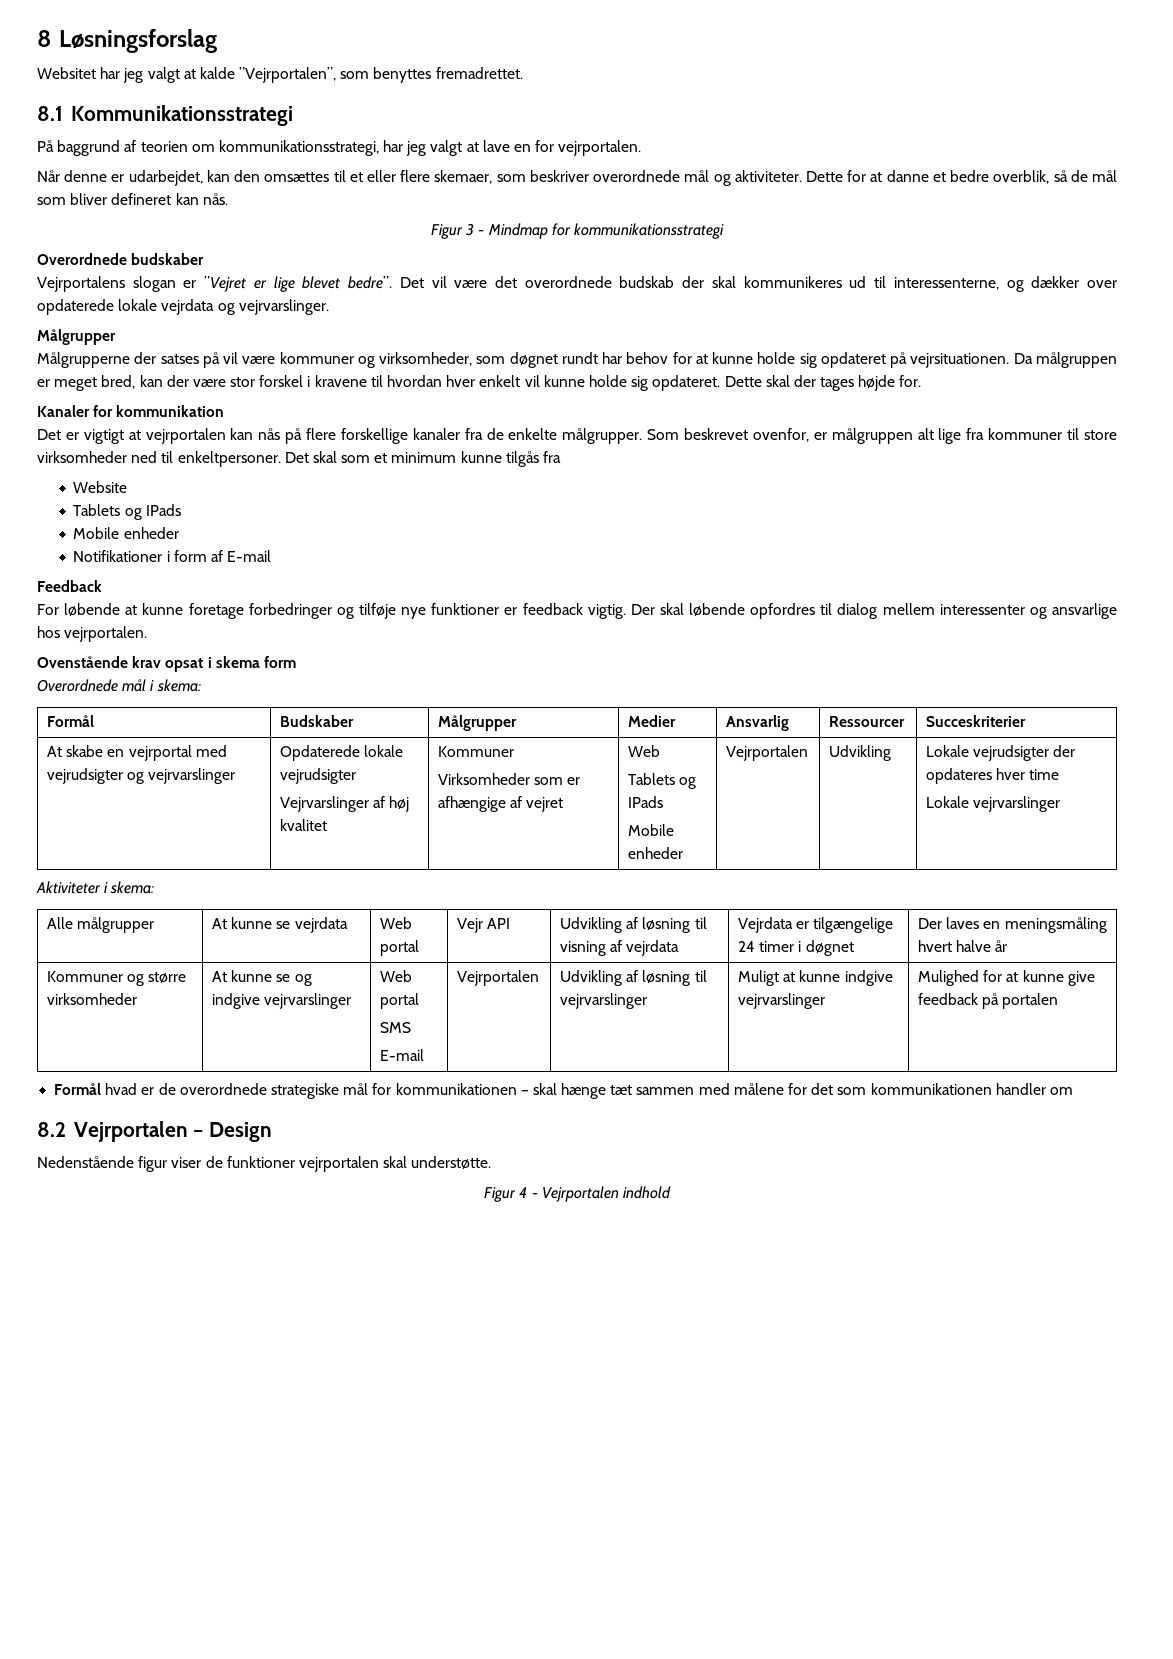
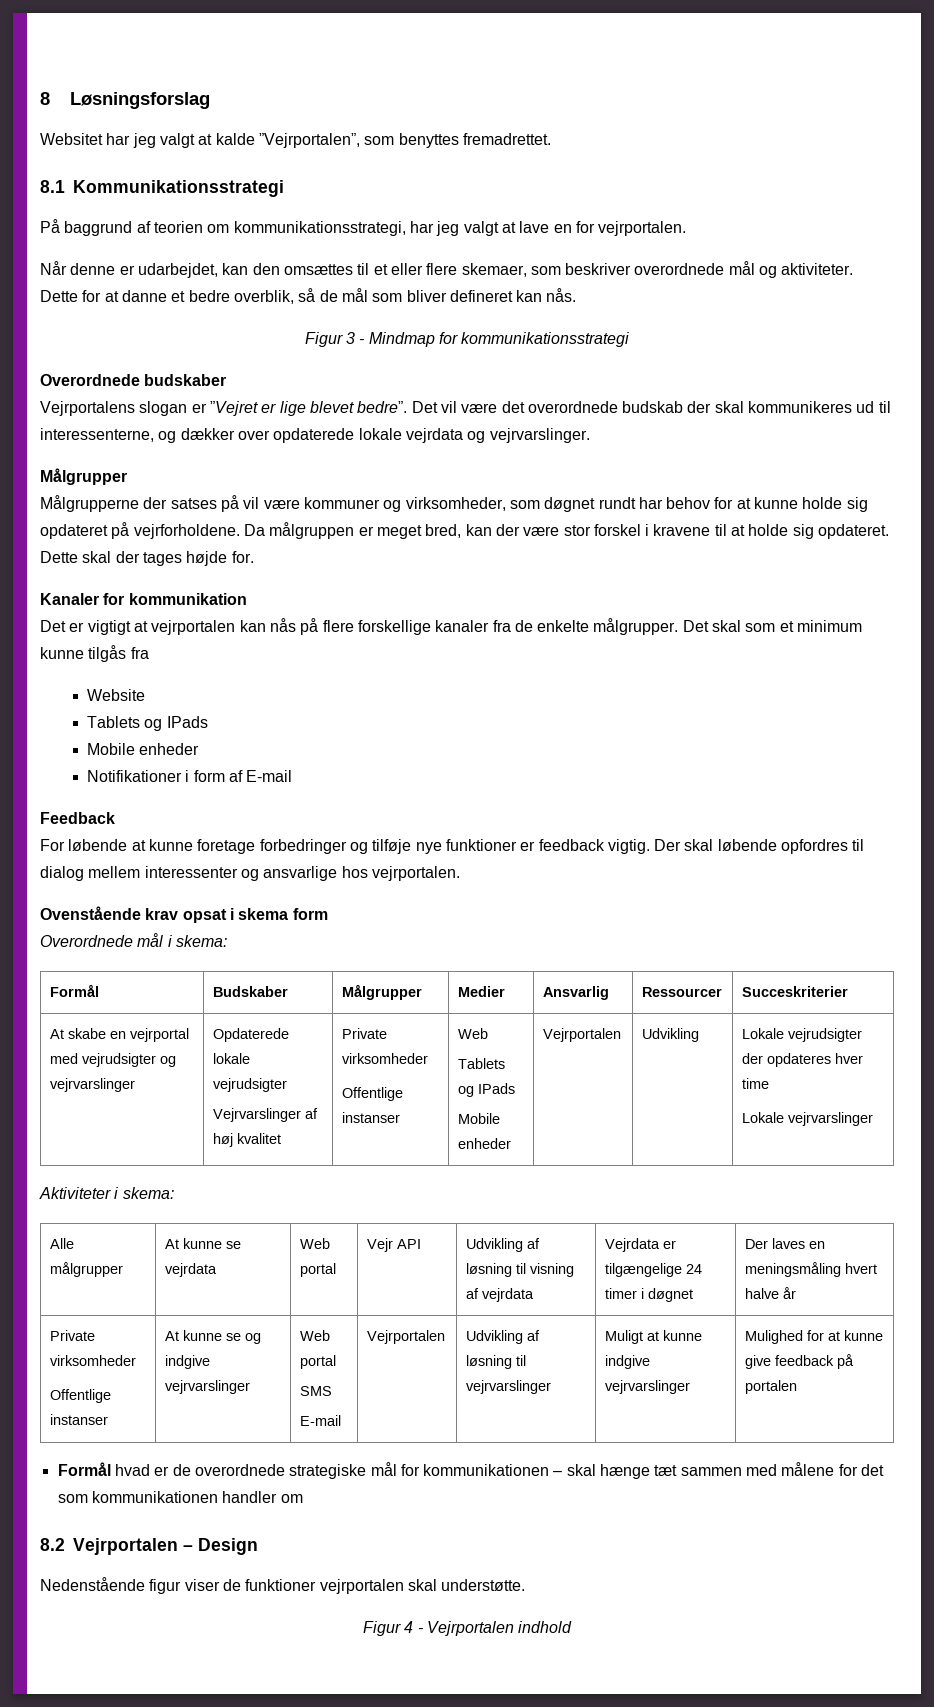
- Målgrupperne der satses på vil være kommuner og virksomheder, som døgnet rundt har behov for at kunne holde sig opdateret på vejrsituationen.
+ Målgrupperne der satses på vil være kommuner og virksomheder, som døgnet rundt har behov for at kunne holde sig opdateret på vejrforholdene.
- Da målgruppen er meget bred, kan der være stor forskel i kravene til hvordan hver enkelt vil kunne holde sig opdateret.
+ Da målgruppen er meget bred, kan der være stor forskel i kravene til at holde sig opdateret.
- Som beskrevet ovenfor, er målgruppen alt lige fra kommuner til store virksomheder ned til enkeltpersoner.
  At skabe en vejrportal med vejrudsigter og vejrvarslinger | Opdaterede lokale vejrudsigter
- Vejrvarslinger af høj kvalitet | Kommuner
- Virksomheder som er afhængige af vejret | Web
+ Vejrvarslinger af høj kvalitet | Private virksomheder
+ Offentlige instanser | Web
  Alle målgrupper | At kunne se vejrdata | Web portal | Vejr API | Udvikling af løsning til visning af vejrdata | Vejrdata er tilgængelige 24 timer i døgnet | Der laves en meningsmåling hvert halve år
- Kommuner og større virksomheder | At kunne se og indgive vejrvarslinger | Web portal
+ Private virksomheder
+ Offentlige instanser | At kunne se og indgive vejrvarslinger | Web portal

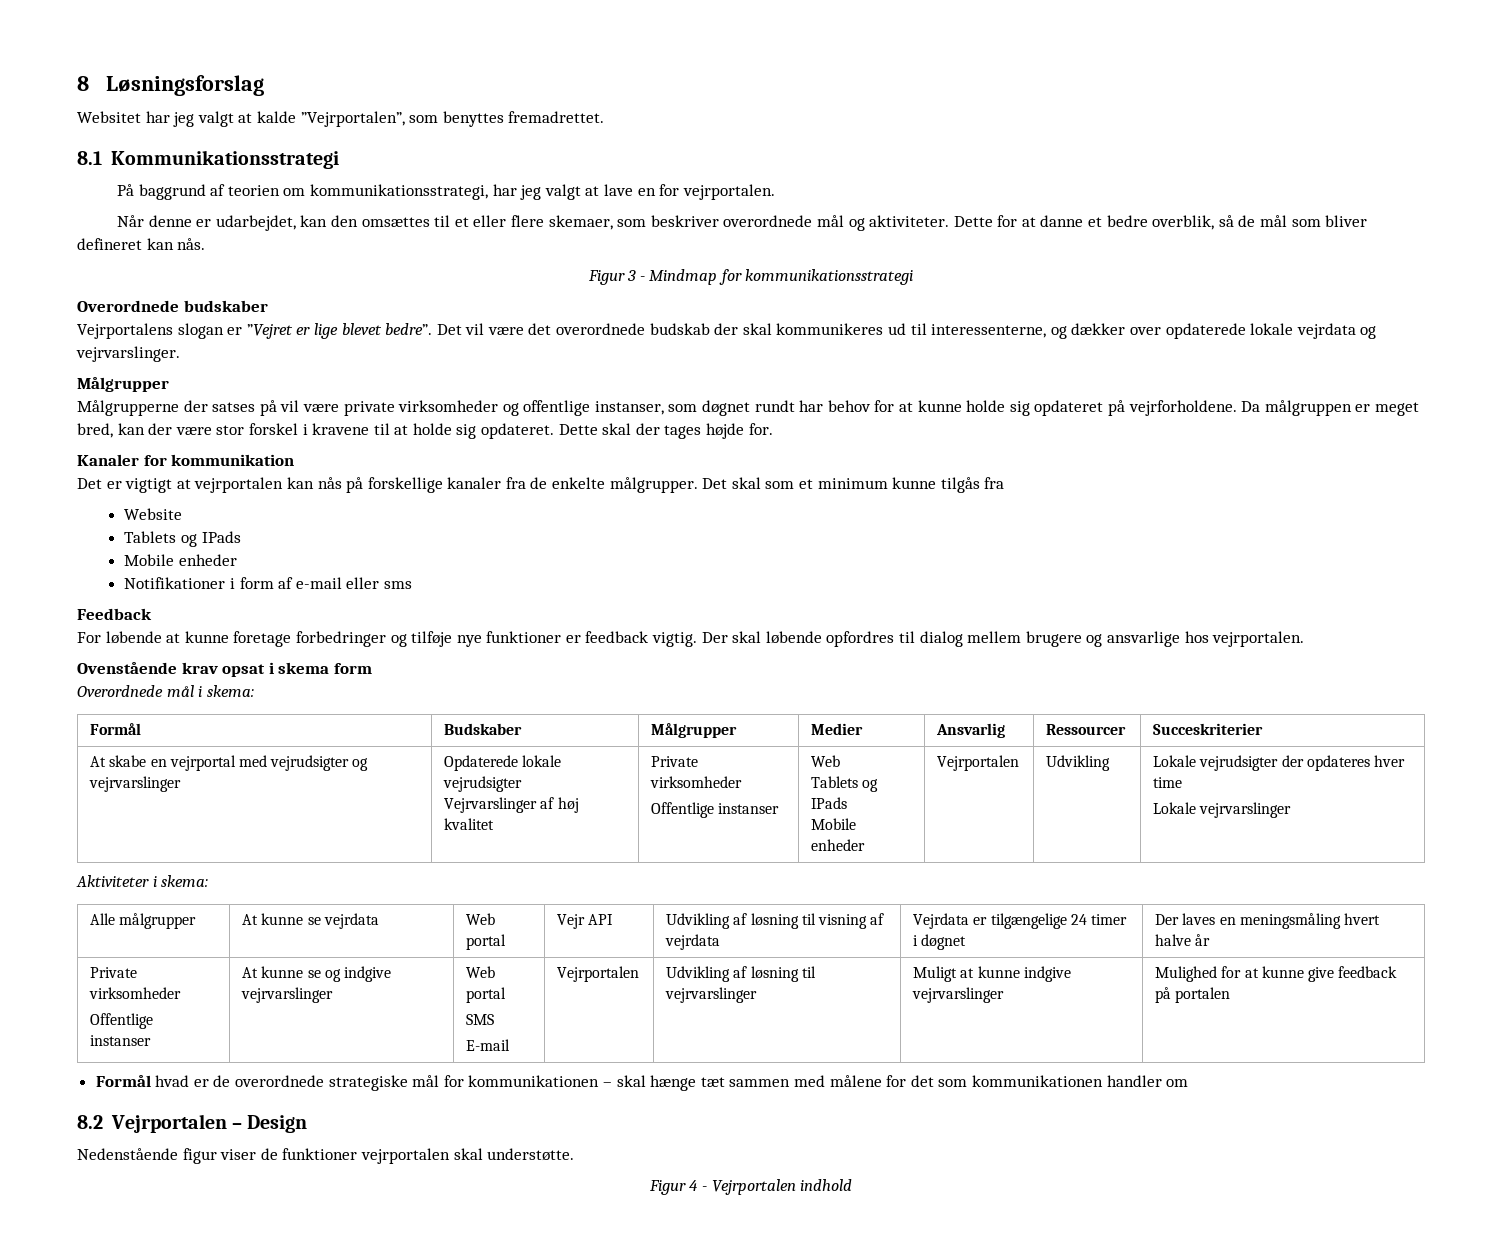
- Målgrupperne der satses på vil være kommuner og virksomheder, som døgnet rundt har behov for at kunne holde sig opdateret på vejrforholdene.
+ Målgrupperne der satses på vil være private virksomheder og offentlige instanser, som døgnet rundt har behov for at kunne holde sig opdateret på vejrforholdene.
- Det er vigtigt at vejrportalen kan nås på flere forskellige kanaler fra de enkelte målgrupper.
+ Det er vigtigt at vejrportalen kan nås på forskellige kanaler fra de enkelte målgrupper.
- Notifikationer i form af E-mail
+ Notifikationer i form af e-mail eller sms
- Der skal løbende opfordres til dialog mellem interessenter og ansvarlige hos vejrportalen.
+ Der skal løbende opfordres til dialog mellem brugere og ansvarlige hos vejrportalen.

